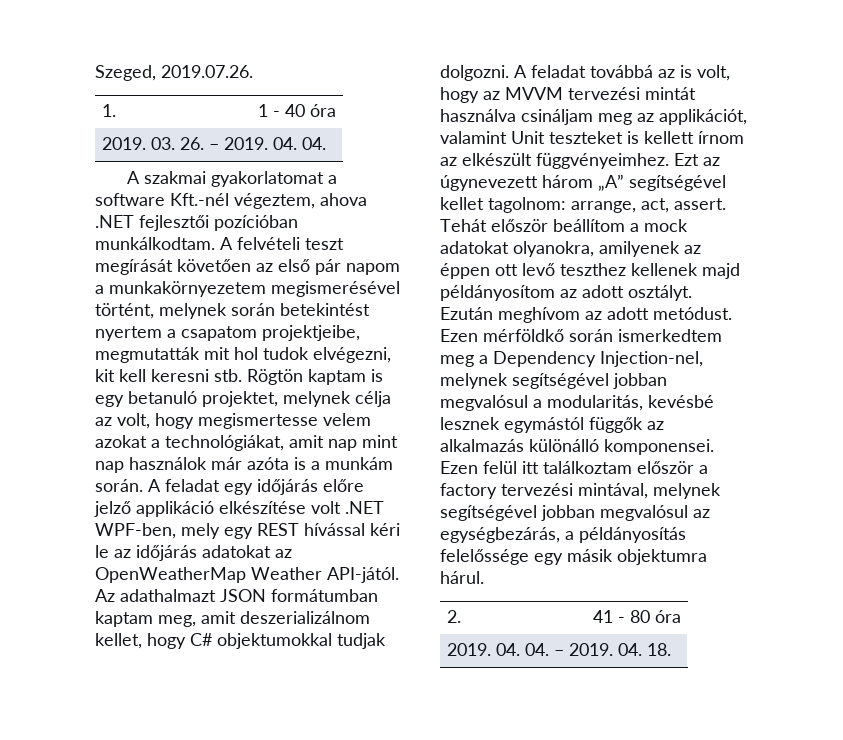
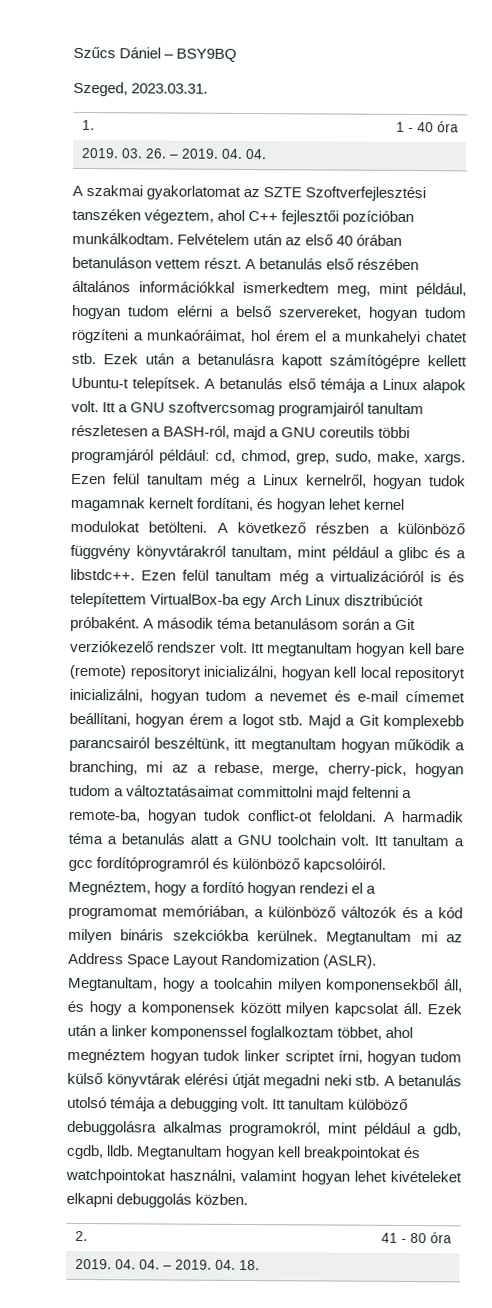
- Szeged, 2019.07.26.
+ Szűcs Dániel – BSY9BQ
+ Szeged, 2023.03.31.
- A szakmai gyakorlatomat a software Kft.-nél végeztem, ahova .NET fejlesztői pozícióban munkálkodtam. A felvételi teszt megírását követően az első pár napom a munkakörnyezetem megismerésével történt, melynek során betekintést nyertem a csapatom projektjeibe, megmutatták mit hol tudok elvégezni, kit kell keresni stb. Rögtön kaptam is egy betanuló projektet, melynek célja az volt, hogy megismertesse velem azokat a technológiákat, amit nap mint nap használok már azóta is a munkám során. A feladat egy időjárás előre jelző applikáció elkészítése volt .NET WPF-ben, mely egy REST hívással kéri le az időjárás adatokat az OpenWeatherMap Weather API-jától. Az adathalmazt JSON formátumban kaptam meg, amit deszerializálnom kellet, hogy C# objektumokkal tudjak dolgozni. A feladat továbbá az is volt, hogy az MVVM tervezési mintát használva csináljam meg az applikációt, valamint Unit teszteket is kellett írnom az elkészült függvényeimhez. Ezt az úgynevezett három „A” segítségével kellet tagolnom: arrange, act, assert. Tehát először beállítom a mock adatokat olyanokra, amilyenek az éppen ott levő teszthez kellenek majd példányosítom az adott osztályt. Ezután meghívom az adott metódust. Ezen mérföldkő során ismerkedtem meg a Dependency Injection-nel, melynek segítségével jobban megvalósul a modularitás, kevésbé lesznek egymástól függők az alkalmazás különálló komponensei. Ezen felül itt találkoztam először a factory tervezési mintával, melynek segítségével jobban megvalósul az egységbezárás, a példányosítás felelőssége egy másik objektumra hárul.
+ A szakmai gyakorlatomat az SZTE Szoftverfejlesztési tanszéken végeztem, ahol C++ fejlesztői pozícióban munkálkodtam. Felvételem után az első 40 órában betanuláson vettem részt. A betanulás első részében általános információkkal ismerkedtem meg, mint például, hogyan tudom elérni a belső szervereket, hogyan tudom rögzíteni a munkaóráimat, hol érem el a munkahelyi chatet stb. Ezek után a betanulásra kapott számítógépre kellett Ubuntu-t telepítsek. A betanulás első témája a Linux alapok volt. Itt a GNU szoftvercsomag programjairól tanultam részletesen a BASH-ról, majd a GNU coreutils többi programjáról például: cd, chmod, grep, sudo, make, xargs. Ezen felül tanultam még a Linux kernelről, hogyan tudok magamnak kernelt fordítani, és hogyan lehet kernel modulokat betölteni. A következő részben a különböző függvény könyvtárakról tanultam, mint például a glibc és a libstdc++. Ezen felül tanultam még a virtualizációról is és telepítettem VirtualBox-ba egy Arch Linux disztribúciót próbaként. A második téma betanulásom során a Git verziókezelő rendszer volt. Itt megtanultam hogyan kell bare (remote) repositoryt inicializálni, hogyan kell local repositoryt inicializálni, hogyan tudom a nevemet és e-mail címemet beállítani, hogyan érem a logot stb. Majd a Git komplexebb parancsairól beszéltünk, itt megtanultam hogyan működik a branching, mi az a rebase, merge, cherry-pick, hogyan tudom a változtatásaimat committolni majd feltenni a remote-ba, hogyan tudok conflict-ot feloldani. A harmadik téma a betanulás alatt a GNU toolchain volt. Itt tanultam a gcc fordítóprogramról és különböző kapcsolóiról. Megnéztem, hogy a fordító hogyan rendezi el a programomat memóriában, a különböző változók és a kód milyen bináris szekciókba kerülnek. Megtanultam mi az Address Space Layout Randomization (ASLR). Megtanultam, hogy a toolcahin milyen komponensekből áll, és hogy a komponensek között milyen kapcsolat áll. Ezek után a linker komponenssel foglalkoztam többet, ahol megnéztem hogyan tudok linker scriptet írni, hogyan tudom külső könyvtárak elérési útját megadni neki stb. A betanulás utolsó témája a debugging volt. Itt tanultam külöböző debuggolásra alkalmas programokról, mint például a gdb, cgdb, lldb. Megtanultam hogyan kell breakpointokat és watchpointokat használni, valamint hogyan lehet kivételeket elkapni debuggolás közben.

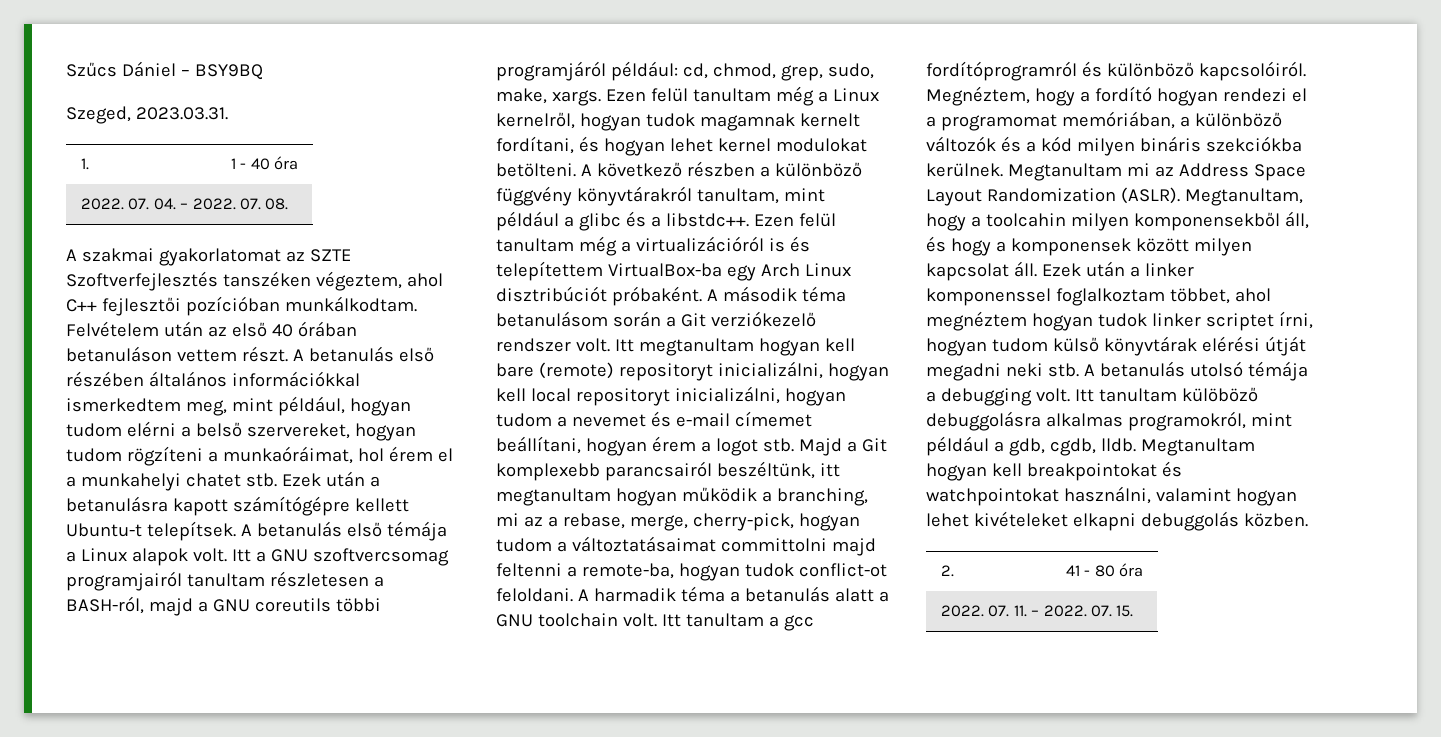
- 2019. 03. 26. – 2019. 04. 04.
+ 2022. 07. 04. – 2022. 07. 08.
- A szakmai gyakorlatomat az SZTE Szoftverfejlesztési tanszéken végeztem, ahol C++ fejlesztői pozícióban munkálkodtam.
+ A szakmai gyakorlatomat az SZTE Szoftverfejlesztés tanszéken végeztem, ahol C++ fejlesztői pozícióban munkálkodtam.
- 2019. 04. 04. – 2019. 04. 18.
+ 2022. 07. 11. – 2022. 07. 15.

